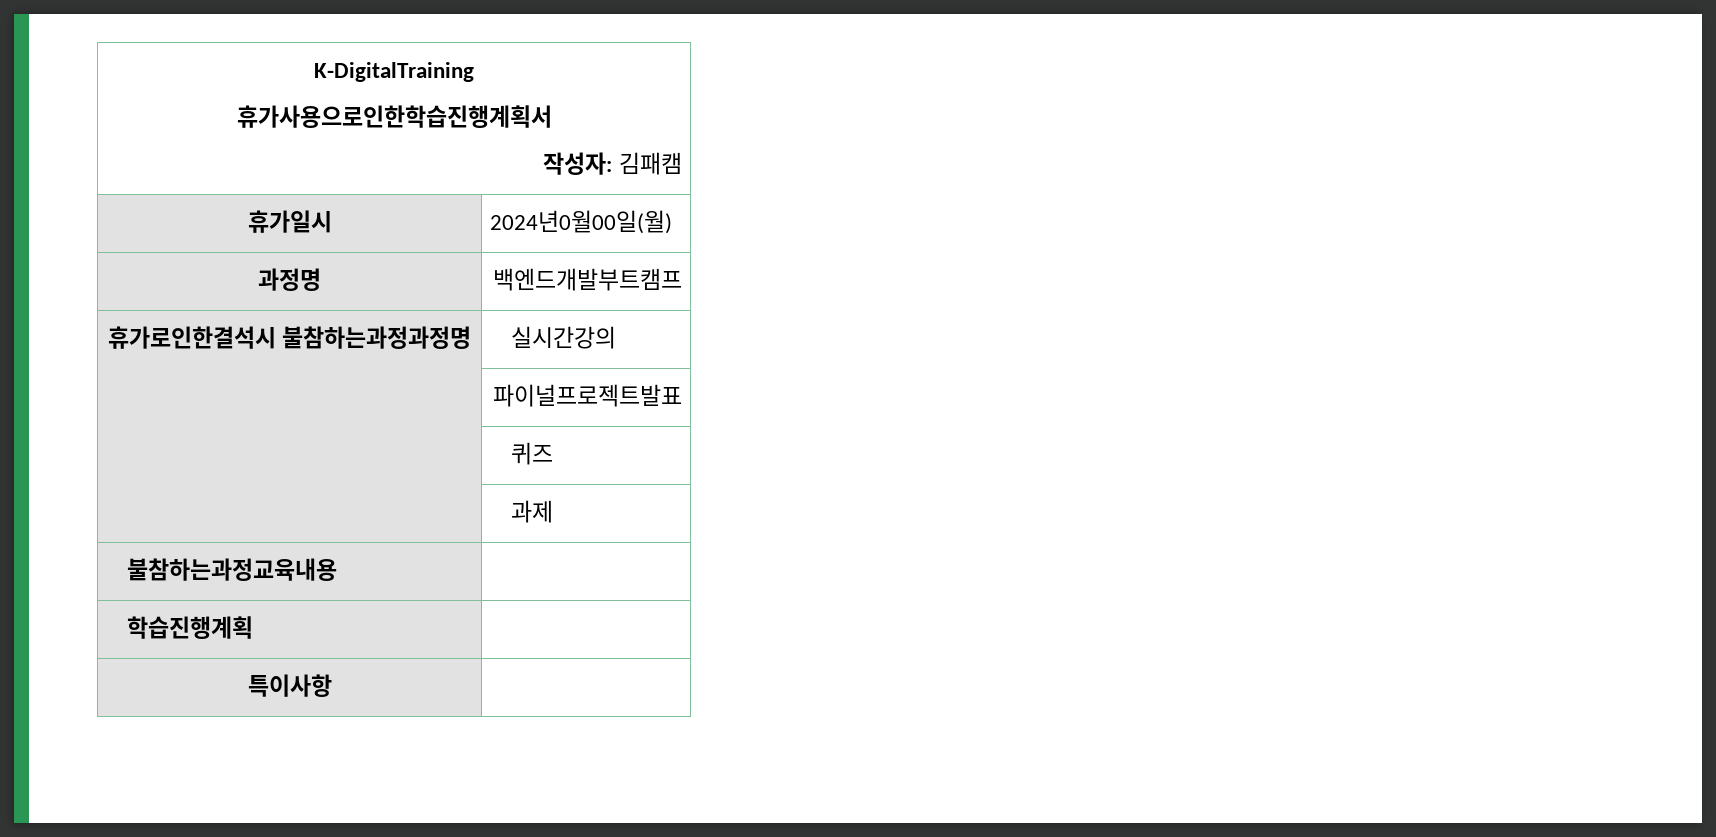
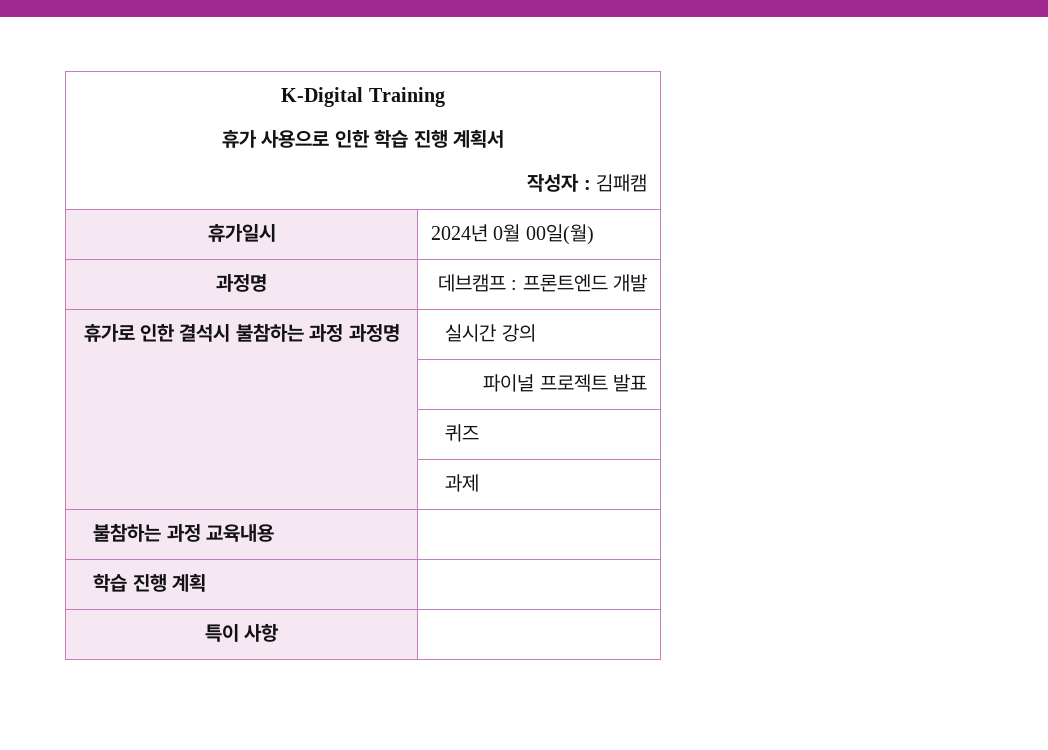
- K-DigitalTraining
- 휴가사용으로인한학습진행계획서
- 작성자: 김패캠
- 휴가일시 | 2024년0월00일(월)
- 과정명 | 백엔드개발부트캠프
- 휴가로인한결석시 불참하는과정과정명 | 실시간강의
- | 파이널프로젝트발표
+ K-Digital Training
+ 휴가 사용으로 인한 학습 진행 계획서
+ 작성자 : 김패캠
+ 휴가일시 | 2024년 0월 00일(월)
+ 과정명 | 데브캠프 : 프론트엔드 개발
+ 휴가로 인한 결석시 불참하는 과정 과정명 | 실시간 강의
+ | 파이널 프로젝트 발표
  | 퀴즈
  | 과제
- 불참하는과정교육내용 |
- 학습진행계획 |
- 특이사항 |
+ 불참하는 과정 교육내용 |
+ 학습 진행 계획 |
+ 특이 사항 |

